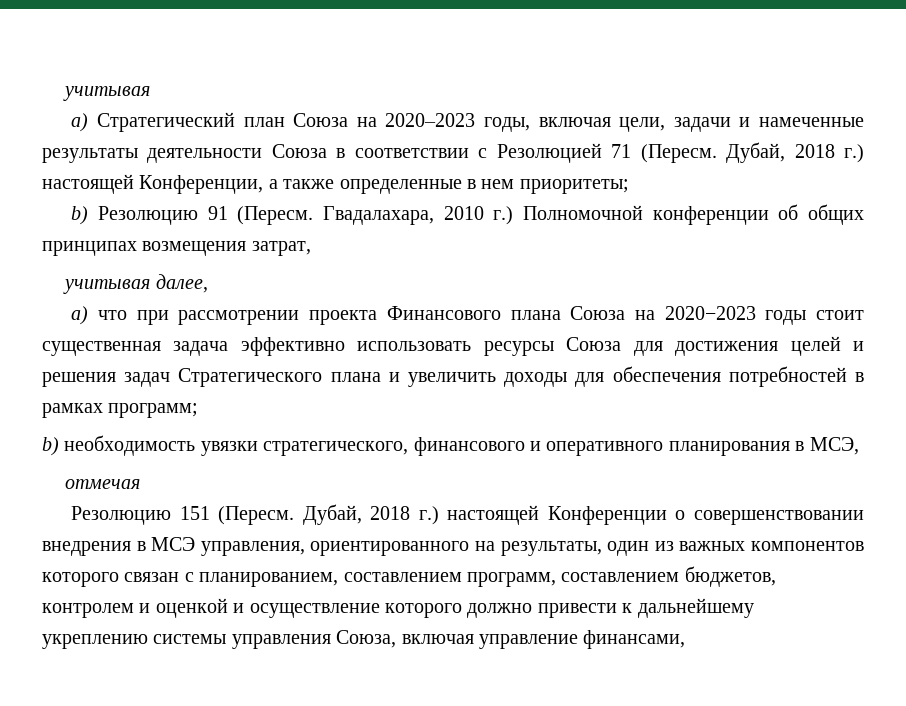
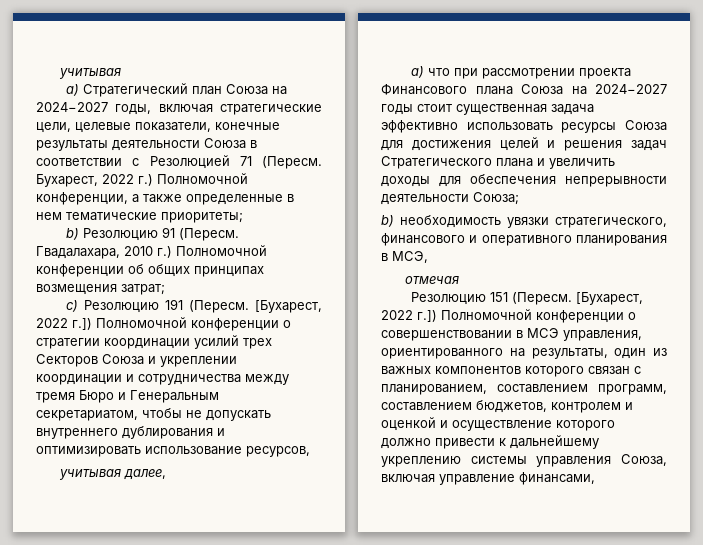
- a) Стратегический план Союза на 2020–2023 годы, включая цели, задачи и намеченные результаты деятельности Союза в соответствии с Резолюцией 71 (Пересм.
+ a) Стратегический план Союза на 2024−2027 годы, включая стратегические цели, целевые показатели, конечные результаты деятельности Союза в соответствии с Резолюцией 71 (Пересм.
- Дубай, 2018 г.) настоящей Конференции, а также определенные в нем приоритеты;
+ Бухарест, 2022 г.) Полномочной конференции, а также определенные в нем тематические приоритеты;
- Гвадалахара, 2010 г.) Полномочной конференции об общих принципах возмещения затрат,
+ Гвадалахара, 2010 г.) Полномочной конференции об общих принципах возмещения затрат;
+ c) Резолюцию 191 (Пересм. [Бухарест, 2022 г.]) Полномочной конференции о стратегии координации усилий трех Секторов Союза и укреплении координации и сотрудничества между тремя Бюро и Генеральным секретариатом, чтобы не допускать внутреннего дублирования и оптимизировать использование ресурсов,
- a) что при рассмотрении проекта Финансового плана Союза на 2020−2023 годы стоит существенная задача эффективно использовать ресурсы Союза для достижения целей и решения задач Стратегического плана и увеличить доходы для обеспечения потребностей в рамках программ;
+ a) что при рассмотрении проекта Финансового плана Союза на 2024−2027 годы стоит существенная задача эффективно использовать ресурсы Союза для достижения целей и решения задач Стратегического плана и увеличить доходы для обеспечения непрерывности деятельности Союза;
- Дубай, 2018 г.) настоящей Конференции о совершенствовании внедрения в МСЭ управления, ориентированного на результаты, один из важных компонентов которого связан с планированием, составлением программ, составлением бюджетов, контролем и оценкой и осуществление которого должно привести к дальнейшему укреплению системы управления Союза, включая управление финансами,
+ [Бухарест, 2022 г.]) Полномочной конференции о совершенствовании в МСЭ управления, ориентированного на результаты, один из важных компонентов которого связан с планированием, составлением программ, составлением бюджетов, контролем и оценкой и осуществление которого должно привести к дальнейшему укреплению системы управления Союза, включая управление финансами,

